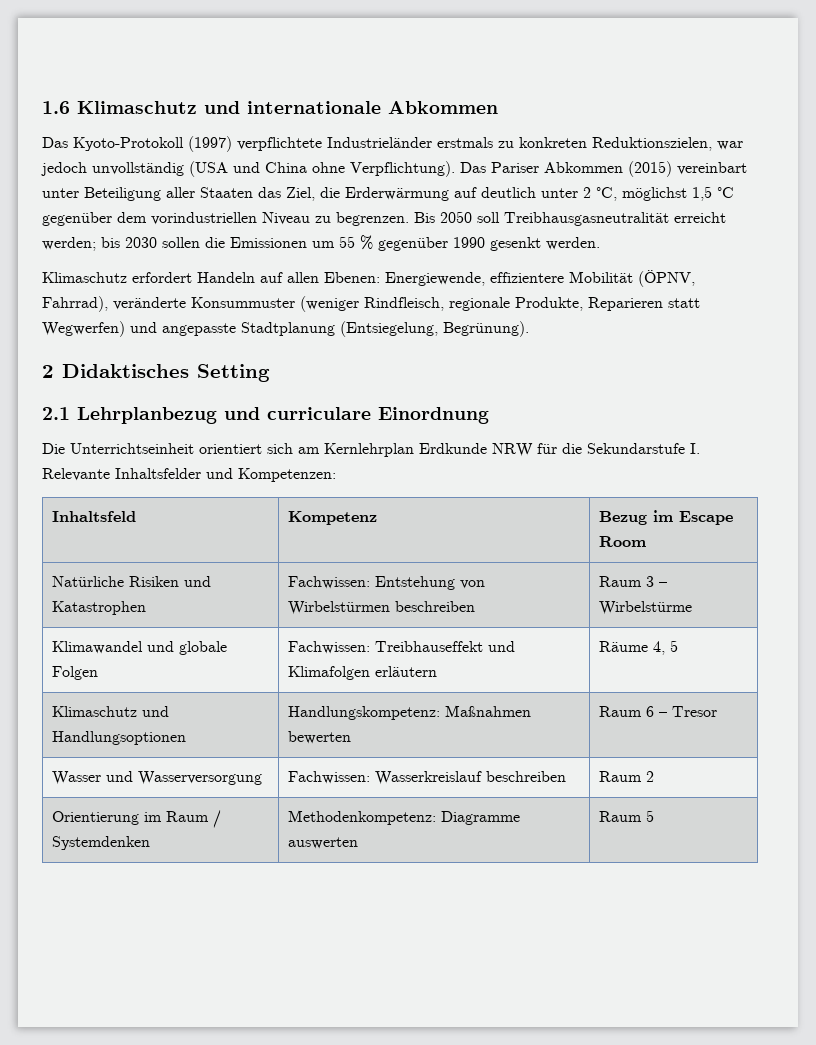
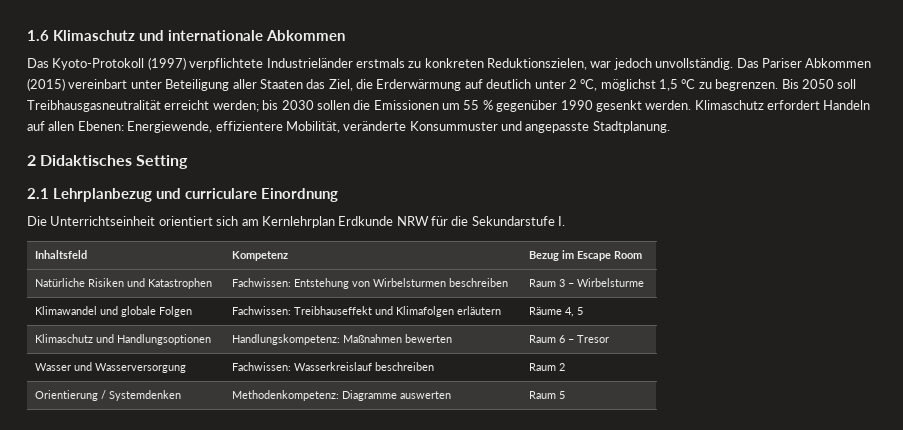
- Das Kyoto-Protokoll (1997) verpflichtete Industrieländer erstmals zu konkreten Reduktionszielen, war jedoch unvollständig (USA und China ohne Verpflichtung).
+ Das Kyoto-Protokoll (1997) verpflichtete Industrieländer erstmals zu konkreten Reduktionszielen, war jedoch unvollständig.
- Das Pariser Abkommen (2015) vereinbart unter Beteiligung aller Staaten das Ziel, die Erderwärmung auf deutlich unter 2 °C, möglichst 1,5 °C gegenüber dem vorindustriellen Niveau zu begrenzen.
+ Das Pariser Abkommen (2015) vereinbart unter Beteiligung aller Staaten das Ziel, die Erderwärmung auf deutlich unter 2 °C, möglichst 1,5 °C zu begrenzen.
- Bis 2050 soll Treibhausgasneutralität erreicht werden; bis 2030 sollen die Emissionen um 55 % gegenüber 1990 gesenkt werden.
- Klimaschutz erfordert Handeln auf allen Ebenen: Energiewende, effizientere Mobilität (ÖPNV, Fahrrad), veränderte Konsummuster (weniger Rindfleisch, regionale Produkte, Reparieren statt Wegwerfen) und angepasste Stadtplanung (Entsiegelung, Begrünung).
+ Bis 2050 soll Treibhausgasneutralität erreicht werden; bis 2030 sollen die Emissionen um 55 % gegenüber 1990 gesenkt werden. Klimaschutz erfordert Handeln auf allen Ebenen: Energiewende, effizientere Mobilität, veränderte Konsummuster und angepasste Stadtplanung.
- Die Unterrichtseinheit orientiert sich am Kernlehrplan Erdkunde NRW für die Sekundarstufe I. Relevante Inhaltsfelder und Kompetenzen:
+ Die Unterrichtseinheit orientiert sich am Kernlehrplan Erdkunde NRW für die Sekundarstufe I.
- Natürliche Risiken und Katastrophen | Fachwissen: Entstehung von Wirbelstürmen beschreiben | Raum 3 – Wirbelstürme
+ Natürliche Risiken und Katastrophen | Fachwissen: Entstehung von Wirbelsturmen beschreiben | Raum 3 – Wirbelsturme
- Orientierung im Raum / Systemdenken | Methodenkompetenz: Diagramme auswerten | Raum 5
+ Orientierung / Systemdenken | Methodenkompetenz: Diagramme auswerten | Raum 5

